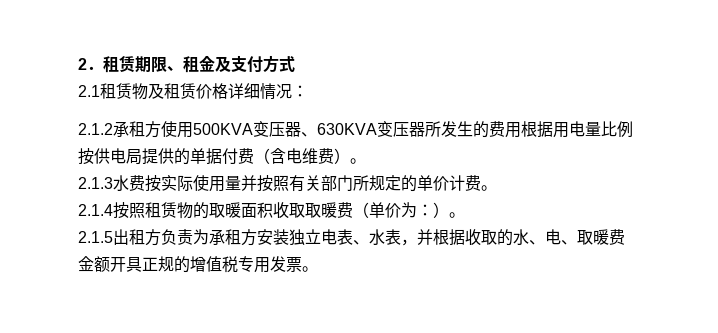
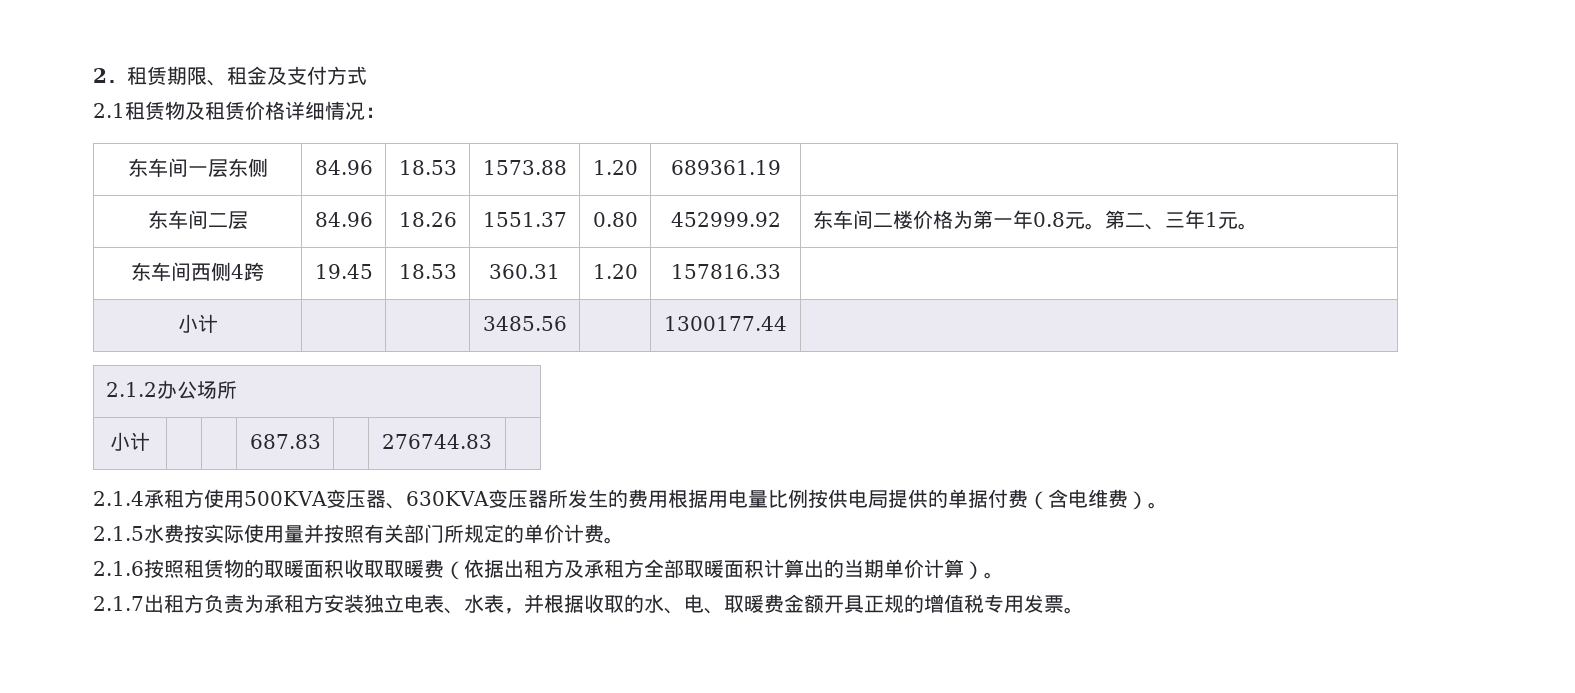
- 2.1.2承租方使用500KVA变压器、630KVA变压器所发生的费用根据用电量比例按供电局提供的单据付费（含电维费）。
+ 东车间一层东侧 | 84.96 | 18.53 | 1573.88 | 1.20 | 689361.19 |
+ 东车间二层 | 84.96 | 18.26 | 1551.37 | 0.80 | 452999.92 | 东车间二楼价格为第一年0.8元。第二、三年1元。
+ 东车间西侧4跨 | 19.45 | 18.53 | 360.31 | 1.20 | 157816.33 |
+ 小计 | | | 3485.56 | | 1300177.44 |
+ 2.1.2办公场所
+ 小计 | | | 687.83 | | 276744.83 |
+ 2.1.4承租方使用500KVA变压器、630KVA变压器所发生的费用根据用电量比例按供电局提供的单据付费（含电维费）。
- 2.1.3水费按实际使用量并按照有关部门所规定的单价计费。
+ 2.1.5水费按实际使用量并按照有关部门所规定的单价计费。
- 2.1.4按照租赁物的取暖面积收取取暖费（单价为：）。
- 2.1.5出租方负责为承租方安装独立电表、水表，并根据收取的水、电、取暖费金额开具正规的增值税专用发票。
+ 2.1.6按照租赁物的取暖面积收取取暖费（依据出租方及承租方全部取暖面积计算出的当期单价计算）。
+ 2.1.7出租方负责为承租方安装独立电表、水表，并根据收取的水、电、取暖费金额开具正规的增值税专用发票。

